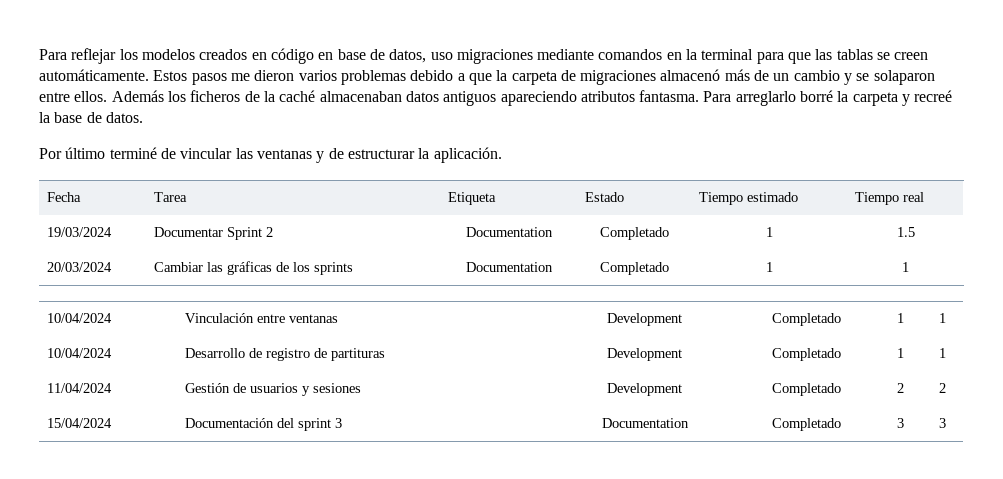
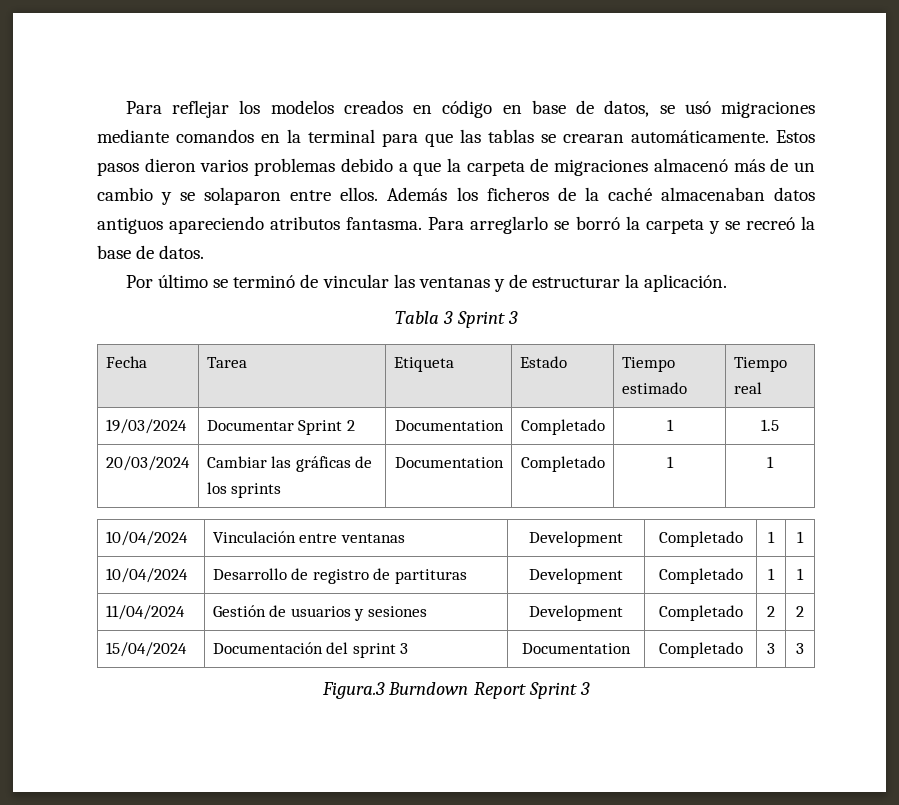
- Para reflejar los modelos creados en código en base de datos, uso migraciones mediante comandos en la terminal para que las tablas se creen automáticamente.
+ Para reflejar los modelos creados en código en base de datos, se usó migraciones mediante comandos en la terminal para que las tablas se crearan automáticamente.
- Estos pasos me dieron varios problemas debido a que la carpeta de migraciones almacenó más de un cambio y se solaparon entre ellos.
+ Estos pasos dieron varios problemas debido a que la carpeta de migraciones almacenó más de un cambio y se solaparon entre ellos.
- Para arreglarlo borré la carpeta y recreé la base de datos.
+ Para arreglarlo se borró la carpeta y se recreó la base de datos.
- Por último terminé de vincular las ventanas y de estructurar la aplicación.
+ Por último se terminó de vincular las ventanas y de estructurar la aplicación.
+ Tabla 3 Sprint 3
+ Figura.3 Burndown Report Sprint 3

